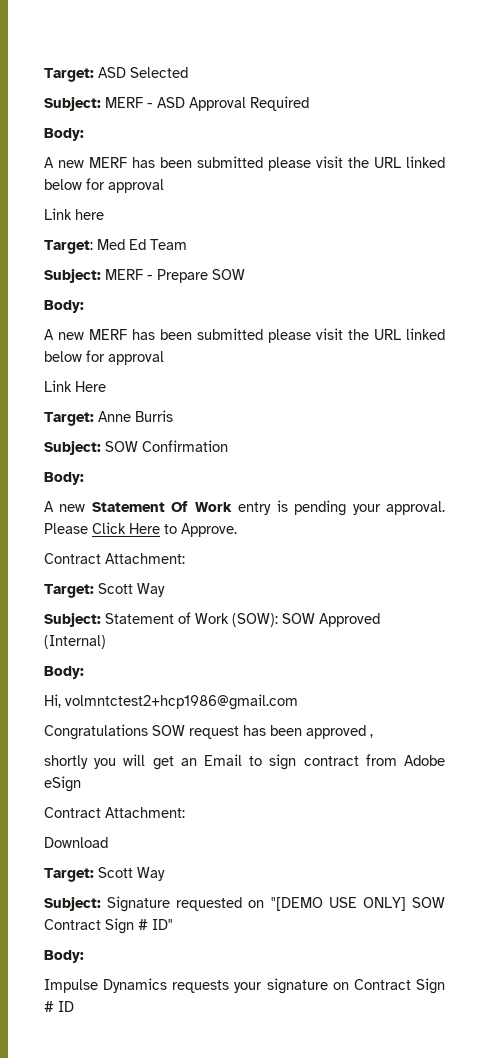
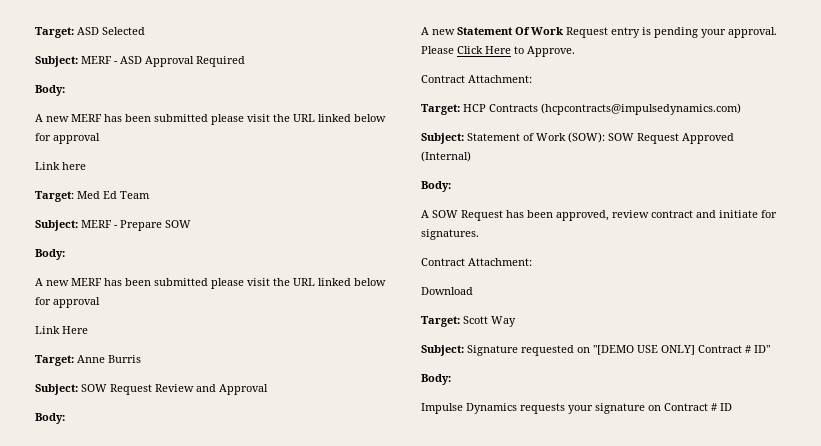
- Subject: SOW Confirmation
+ Subject: SOW Request Review and Approval
- A new Statement Of Work entry is pending your approval.
+ A new Statement Of Work Request entry is pending your approval.
  Please Click Here to Approve.
  Contract Attachment:
- Target: Scott Way
+ Target: HCP Contracts (hcpcontracts@impulsedynamics.com)
- Subject: Statement of Work (SOW): SOW Approved (Internal)
+ Subject: Statement of Work (SOW): SOW Request Approved (Internal)
- Hi, volmntctest2+hcp1986@gmail.com
- Congratulations SOW request has been approved ,
- shortly you will get an Email to sign contract from Adobe eSign
+ A SOW Request has been approved, review contract and initiate for signatures.
- Subject: Signature requested on "[DEMO USE ONLY] SOW Contract Sign # ID"
+ Subject: Signature requested on "[DEMO USE ONLY] Contract # ID"
- Impulse Dynamics requests your signature on Contract Sign # ID
+ Impulse Dynamics requests your signature on Contract # ID

